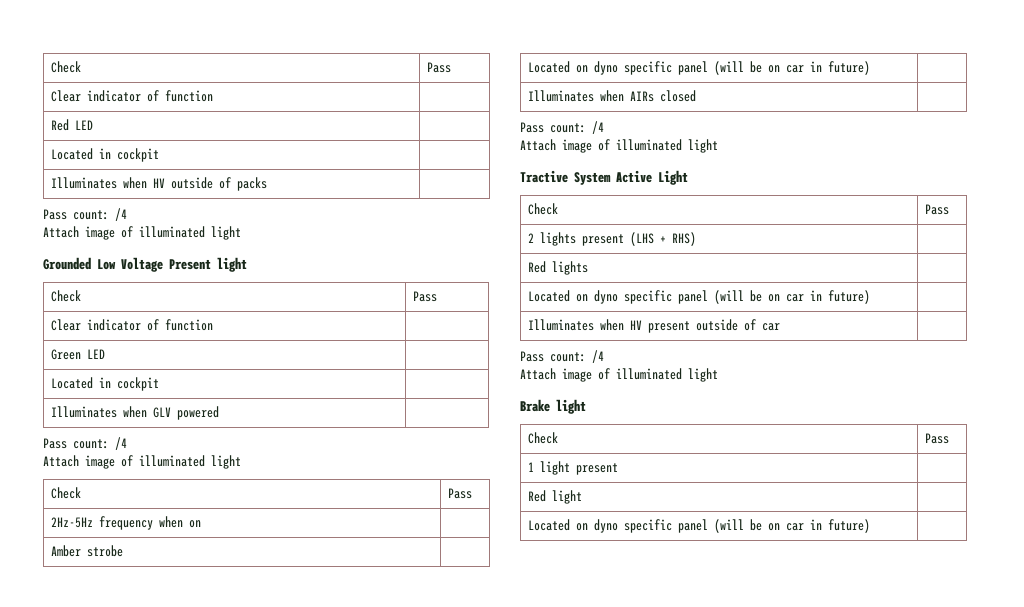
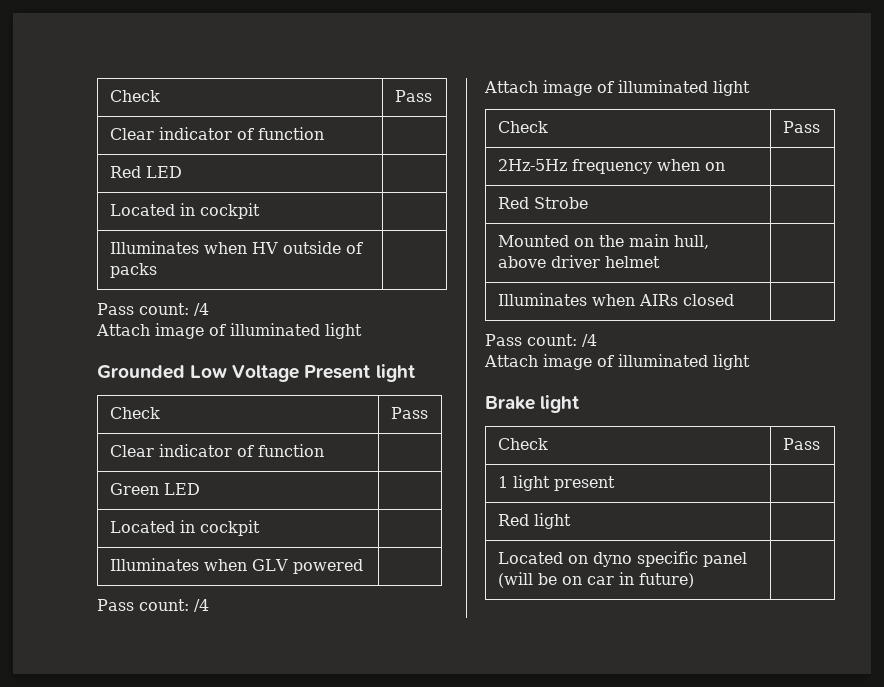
- Amber strobe |
- Located on dyno specific panel (will be on car in future) |
+ Red Strobe |
+ Mounted on the main hull, above driver helmet |
- Tractive System Active Light
- Check | Pass
- 2 lights present (LHS + RHS) |
- Red lights |
- Located on dyno specific panel (will be on car in future) |
- Illuminates when HV present outside of car |
- Pass count: /4
- Attach image of illuminated light

